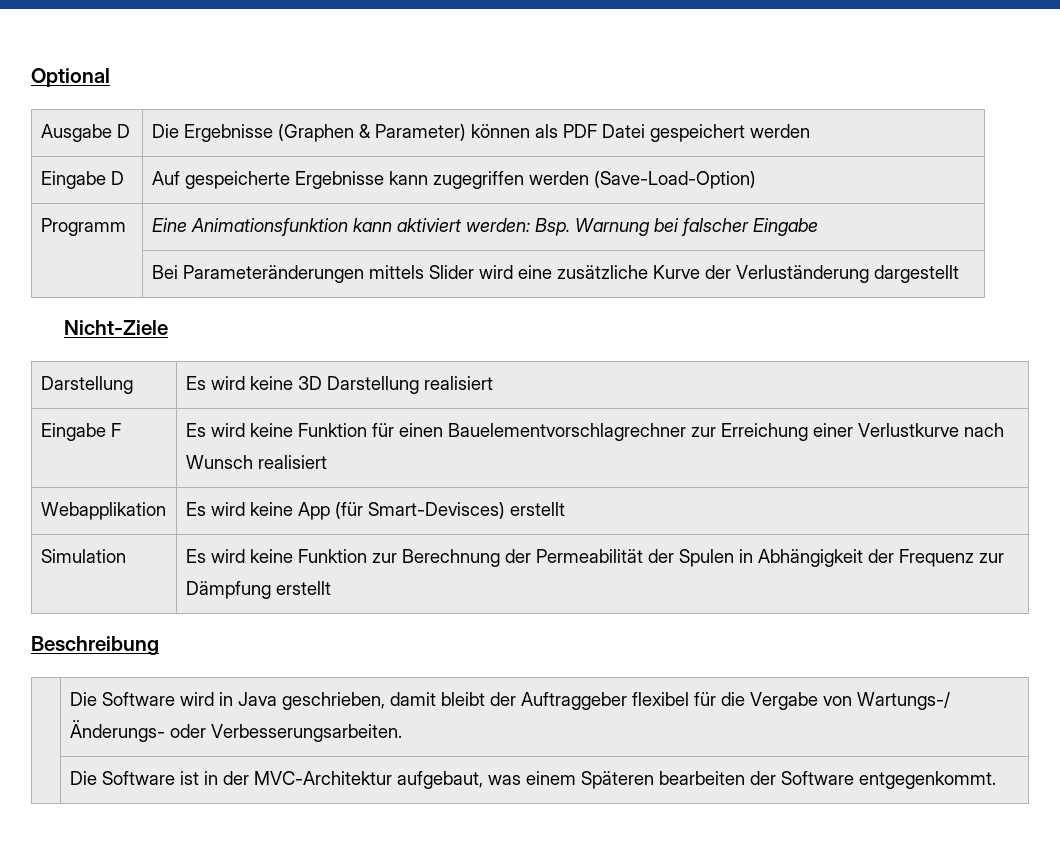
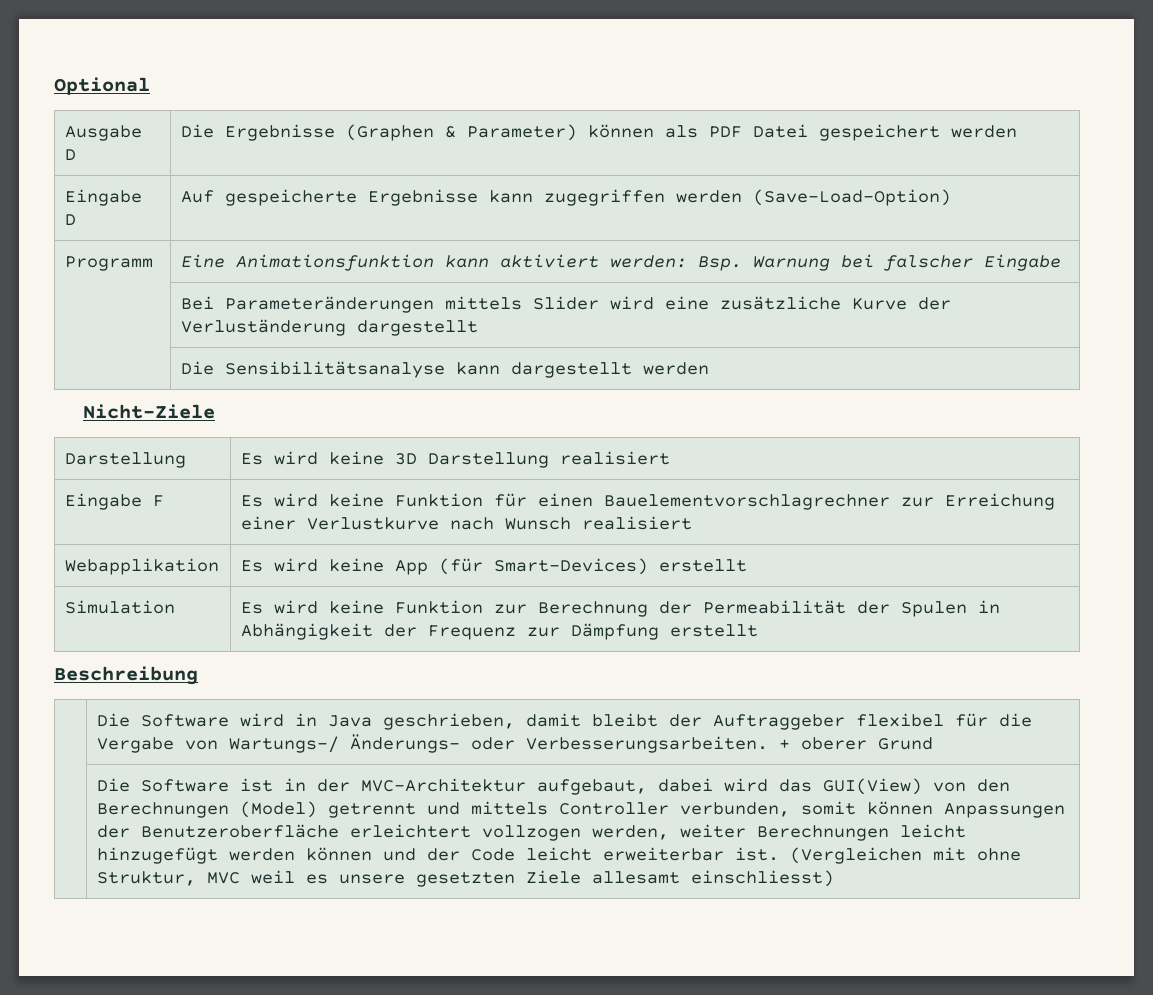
+ | Die Sensibilitätsanalyse kann dargestellt werden
- Webapplikation | Es wird keine App (für Smart-Devisces) erstellt
+ Webapplikation | Es wird keine App (für Smart-Devices) erstellt
- | Die Software wird in Java geschrieben, damit bleibt der Auftraggeber flexibel für die Vergabe von Wartungs-/ Änderungs- oder Verbesserungsarbeiten.
+ | Die Software wird in Java geschrieben, damit bleibt der Auftraggeber flexibel für die Vergabe von Wartungs-/ Änderungs- oder Verbesserungsarbeiten. + oberer Grund
- Die Software ist in der MVC-Architektur aufgebaut, was einem Späteren bearbeiten der Software entgegenkommt.
+ Die Software ist in der MVC-Architektur aufgebaut, dabei wird das GUI(View) von den Berechnungen (Model) getrennt und mittels Controller verbunden, somit können Anpassungen der Benutzeroberfläche erleichtert vollzogen werden, weiter Berechnungen leicht hinzugefügt werden können und der Code leicht erweiterbar ist. (Vergleichen mit ohne Struktur, MVC weil es unsere gesetzten Ziele allesamt einschliesst)

